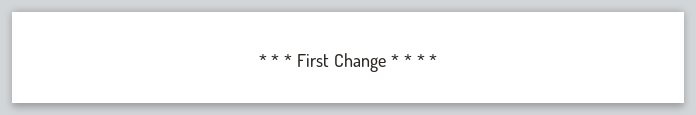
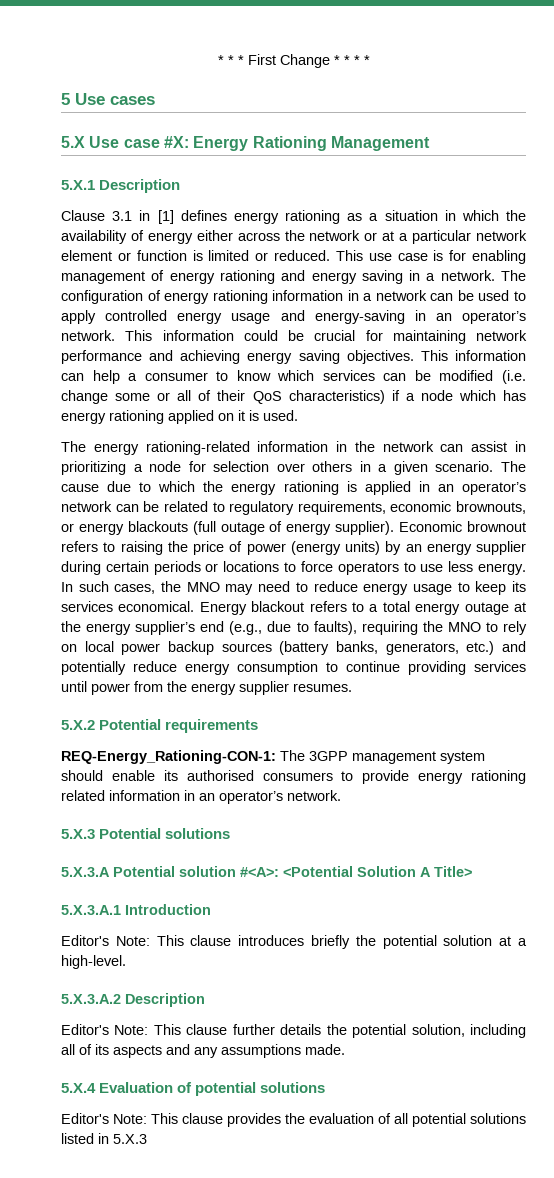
+ 5 Use cases
+ 5.X Use case #X: Energy Rationing Management
+ 5.X.1 Description
+ Clause 3.1 in [1] defines energy rationing as a situation in which the availability of energy either across the network or at a particular network element or function is limited or reduced. This use case is for enabling management of energy rationing and energy saving in a network. The configuration of energy rationing information in a network can be used to apply controlled energy usage and energy-saving in an operator’s network. This information could be crucial for maintaining network performance and achieving energy saving objectives. This information can help a consumer to know which services can be modified (i.e. change some or all of their QoS characteristics) if a node which has energy rationing applied on it is used.
+ The energy rationing-related information in the network can assist in prioritizing a node for selection over others in a given scenario. The cause due to which the energy rationing is applied in an operator’s network can be related to regulatory requirements, economic brownouts, or energy blackouts (full outage of energy supplier). Economic brownout refers to raising the price of power (energy units) by an energy supplier during certain periods or locations to force operators to use less energy. In such cases, the MNO may need to reduce energy usage to keep its services economical. Energy blackout refers to a total energy outage at the energy supplier’s end (e.g., due to faults), requiring the MNO to rely on local power backup sources (battery banks, generators, etc.) and potentially reduce energy consumption to continue providing services until power from the energy supplier resumes.
+ 5.X.2 Potential requirements
+ REQ-Energy_Rationing-CON-1: The 3GPP management system should enable its authorised consumers to provide energy rationing related information in an operator’s network.
+ 5.X.3 Potential solutions
+ 5.X.3.A Potential solution #<A>: <Potential Solution A Title>
+ 5.X.3.A.1 Introduction
+ Editor's Note: This clause introduces briefly the potential solution at a high-level.
+ 5.X.3.A.2 Description
+ Editor's Note: This clause further details the potential solution, including all of its aspects and any assumptions made.
+ 5.X.4 Evaluation of potential solutions
+ Editor's Note: This clause provides the evaluation of all potential solutions listed in 5.X.3

